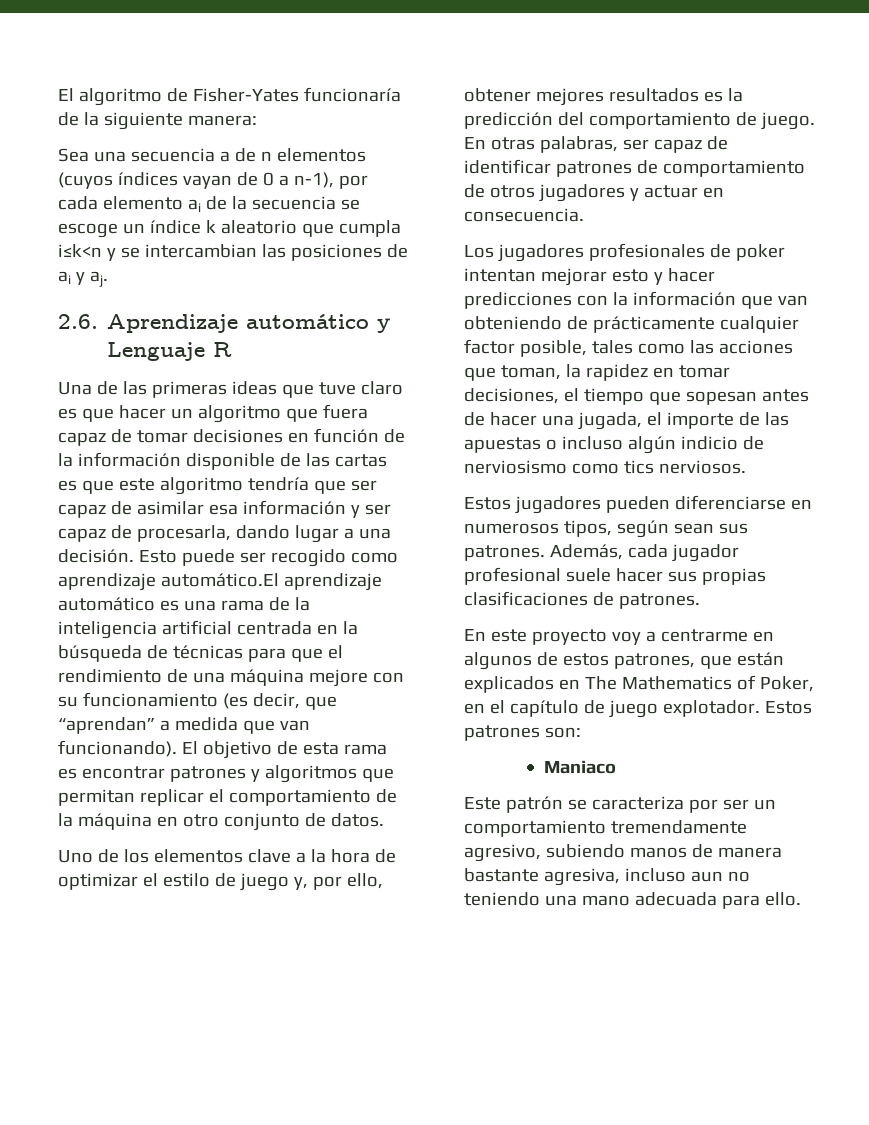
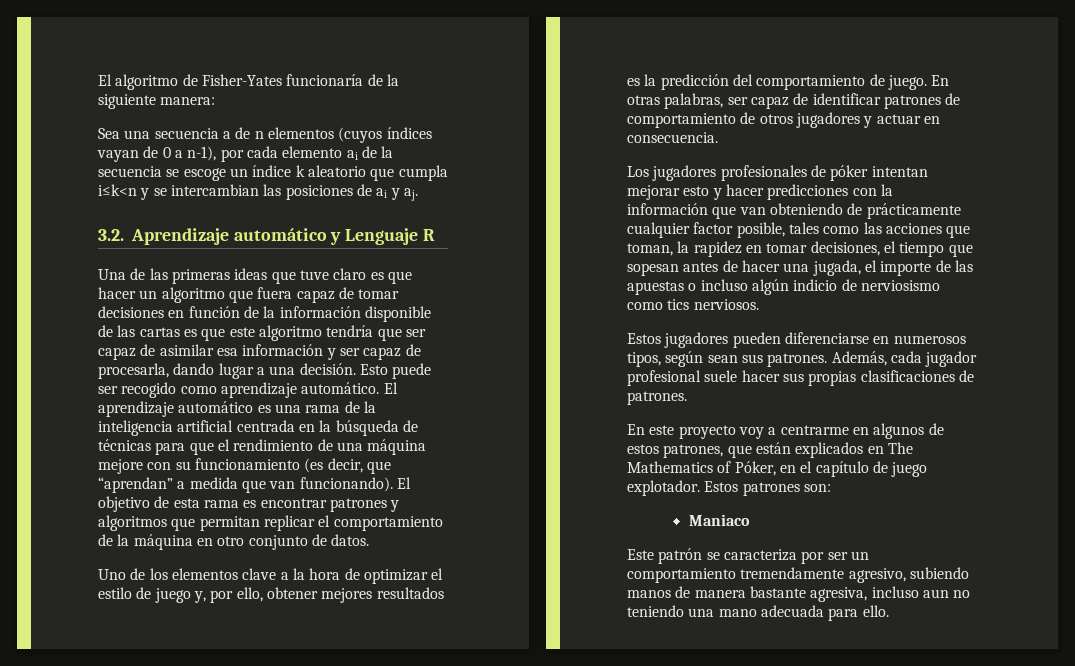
- 2.6. Aprendizaje automático y Lenguaje R
+ 3.2. Aprendizaje automático y Lenguaje R
- Esto puede ser recogido como aprendizaje automático.El aprendizaje automático es una rama de la inteligencia artificial centrada en la búsqueda de técnicas para que el rendimiento de una máquina mejore con su funcionamiento (es decir, que “aprendan” a medida que van funcionando).
+ Esto puede ser recogido como aprendizaje automático. El aprendizaje automático es una rama de la inteligencia artificial centrada en la búsqueda de técnicas para que el rendimiento de una máquina mejore con su funcionamiento (es decir, que “aprendan” a medida que van funcionando).
- Los jugadores profesionales de poker intentan mejorar esto y hacer predicciones con la información que van obteniendo de prácticamente cualquier factor posible, tales como las acciones que toman, la rapidez en tomar decisiones, el tiempo que sopesan antes de hacer una jugada, el importe de las apuestas o incluso algún indicio de nerviosismo como tics nerviosos.
+ Los jugadores profesionales de póker intentan mejorar esto y hacer predicciones con la información que van obteniendo de prácticamente cualquier factor posible, tales como las acciones que toman, la rapidez en tomar decisiones, el tiempo que sopesan antes de hacer una jugada, el importe de las apuestas o incluso algún indicio de nerviosismo como tics nerviosos.
- En este proyecto voy a centrarme en algunos de estos patrones, que están explicados en The Mathematics of Poker, en el capítulo de juego explotador.
+ En este proyecto voy a centrarme en algunos de estos patrones, que están explicados en The Mathematics of Póker, en el capítulo de juego explotador.

